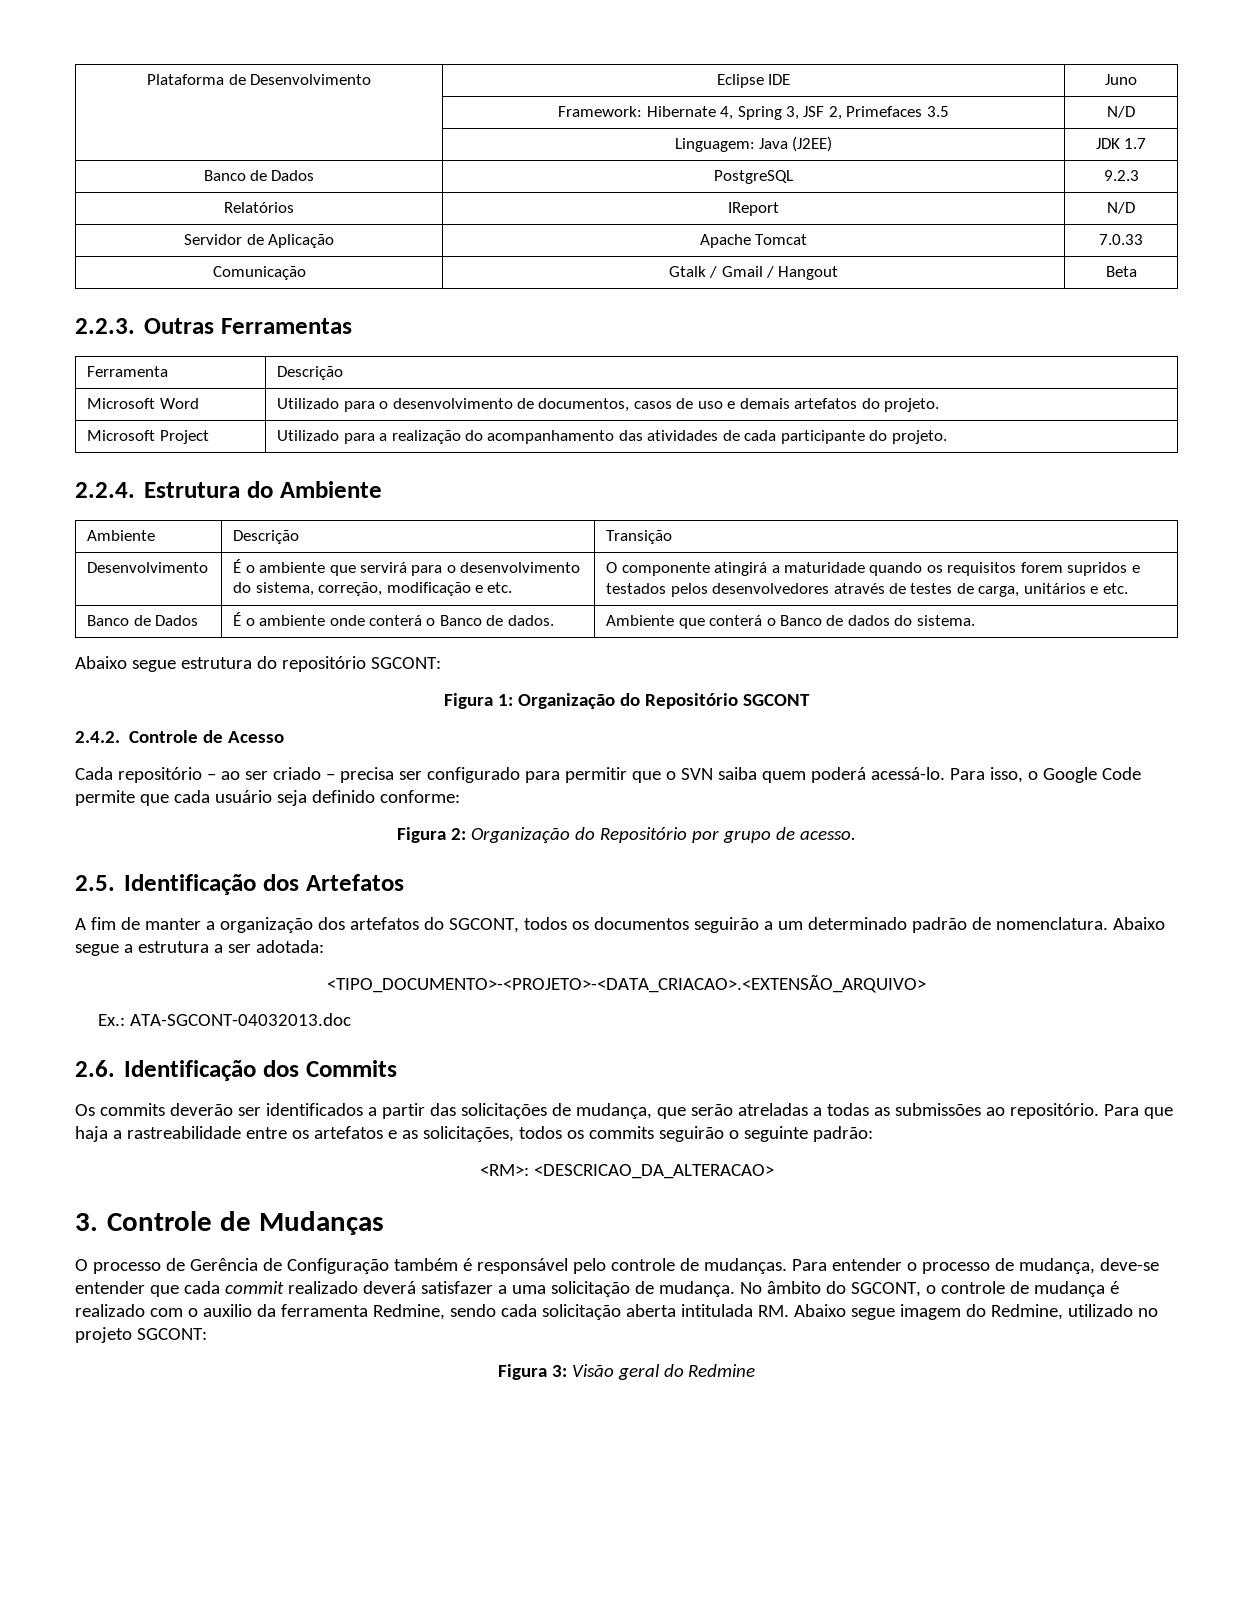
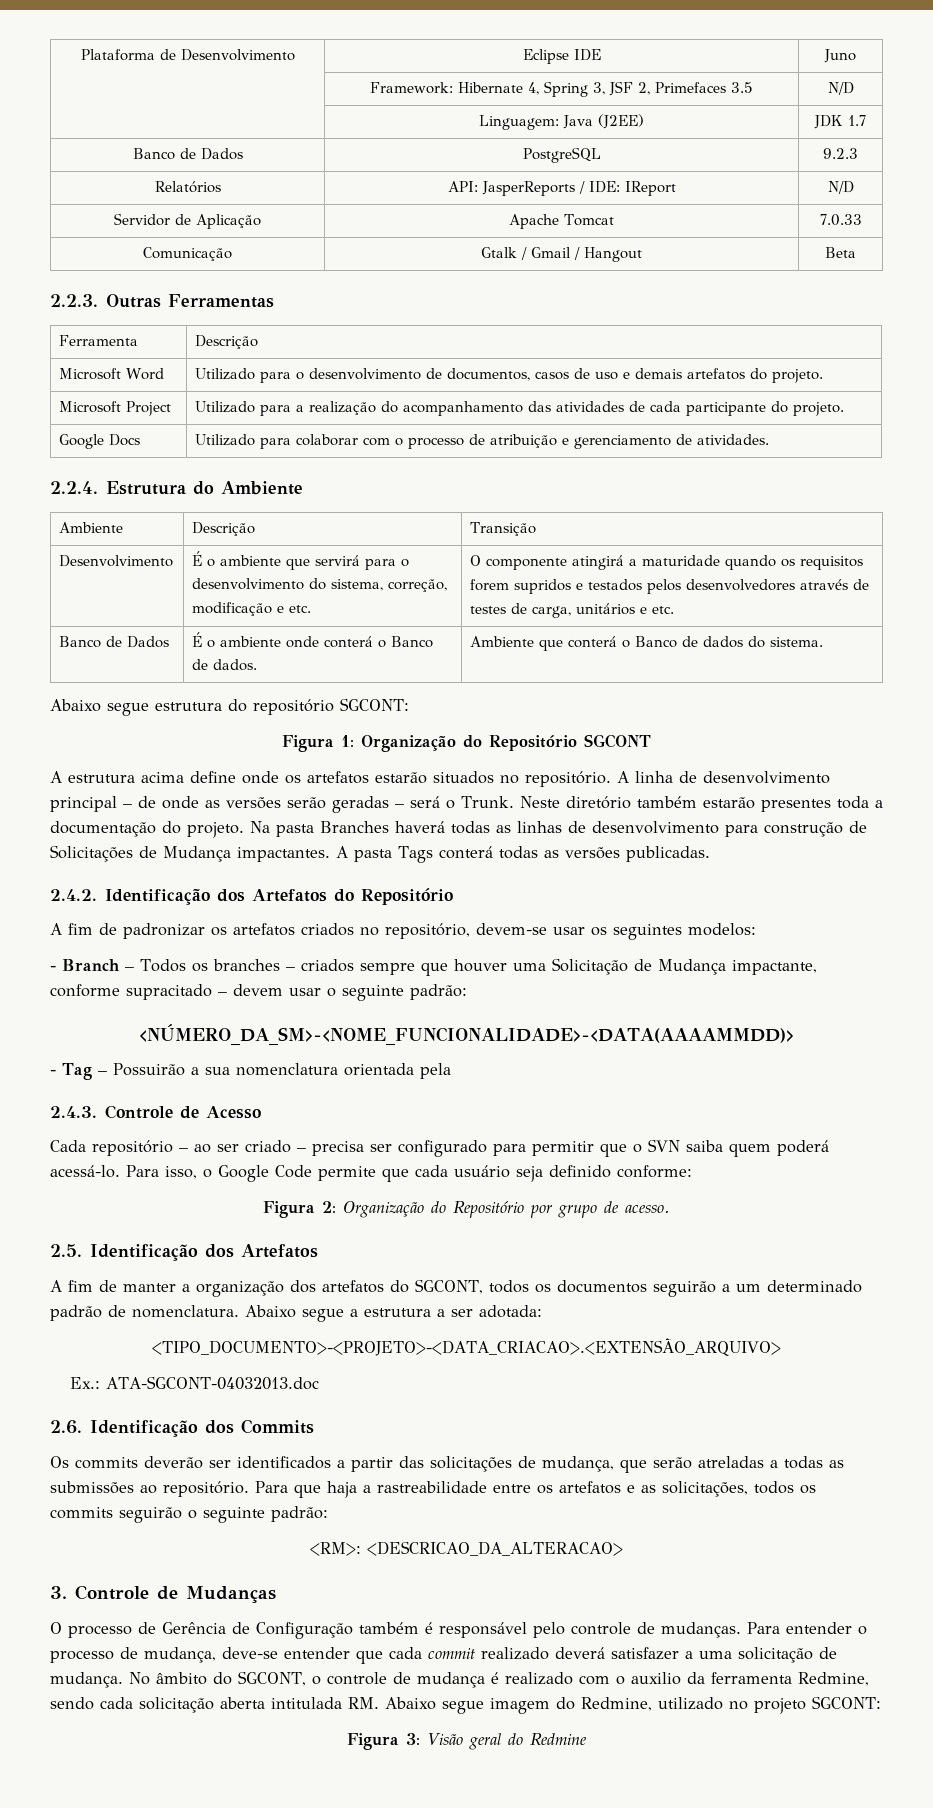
- Relatórios | IReport | N/D
+ Relatórios | API: JasperReports / IDE: IReport | N/D
+ Google Docs | Utilizado para colaborar com o processo de atribuição e gerenciamento de atividades.
- 2.4.2. Controle de Acesso
+ A estrutura acima define onde os artefatos estarão situados no repositório. A linha de desenvolvimento principal – de onde as versões serão geradas – será o Trunk. Neste diretório também estarão presentes toda a documentação do projeto. Na pasta Branches haverá todas as linhas de desenvolvimento para construção de Solicitações de Mudança impactantes. A pasta Tags conterá todas as versões publicadas.
+ 2.4.2. Identificação dos Artefatos do Repositório
+ A fim de padronizar os artefatos criados no repositório, devem-se usar os seguintes modelos:
+ - Branch – Todos os branches – criados sempre que houver uma Solicitação de Mudança impactante, conforme supracitado – devem usar o seguinte padrão:
+ <NÚMERO_DA_SM>-<NOME_FUNCIONALIDADE>-<DATA(AAAAMMDD)>
+ - Tag – Possuirão a sua nomenclatura orientada pela
+ 2.4.3. Controle de Acesso

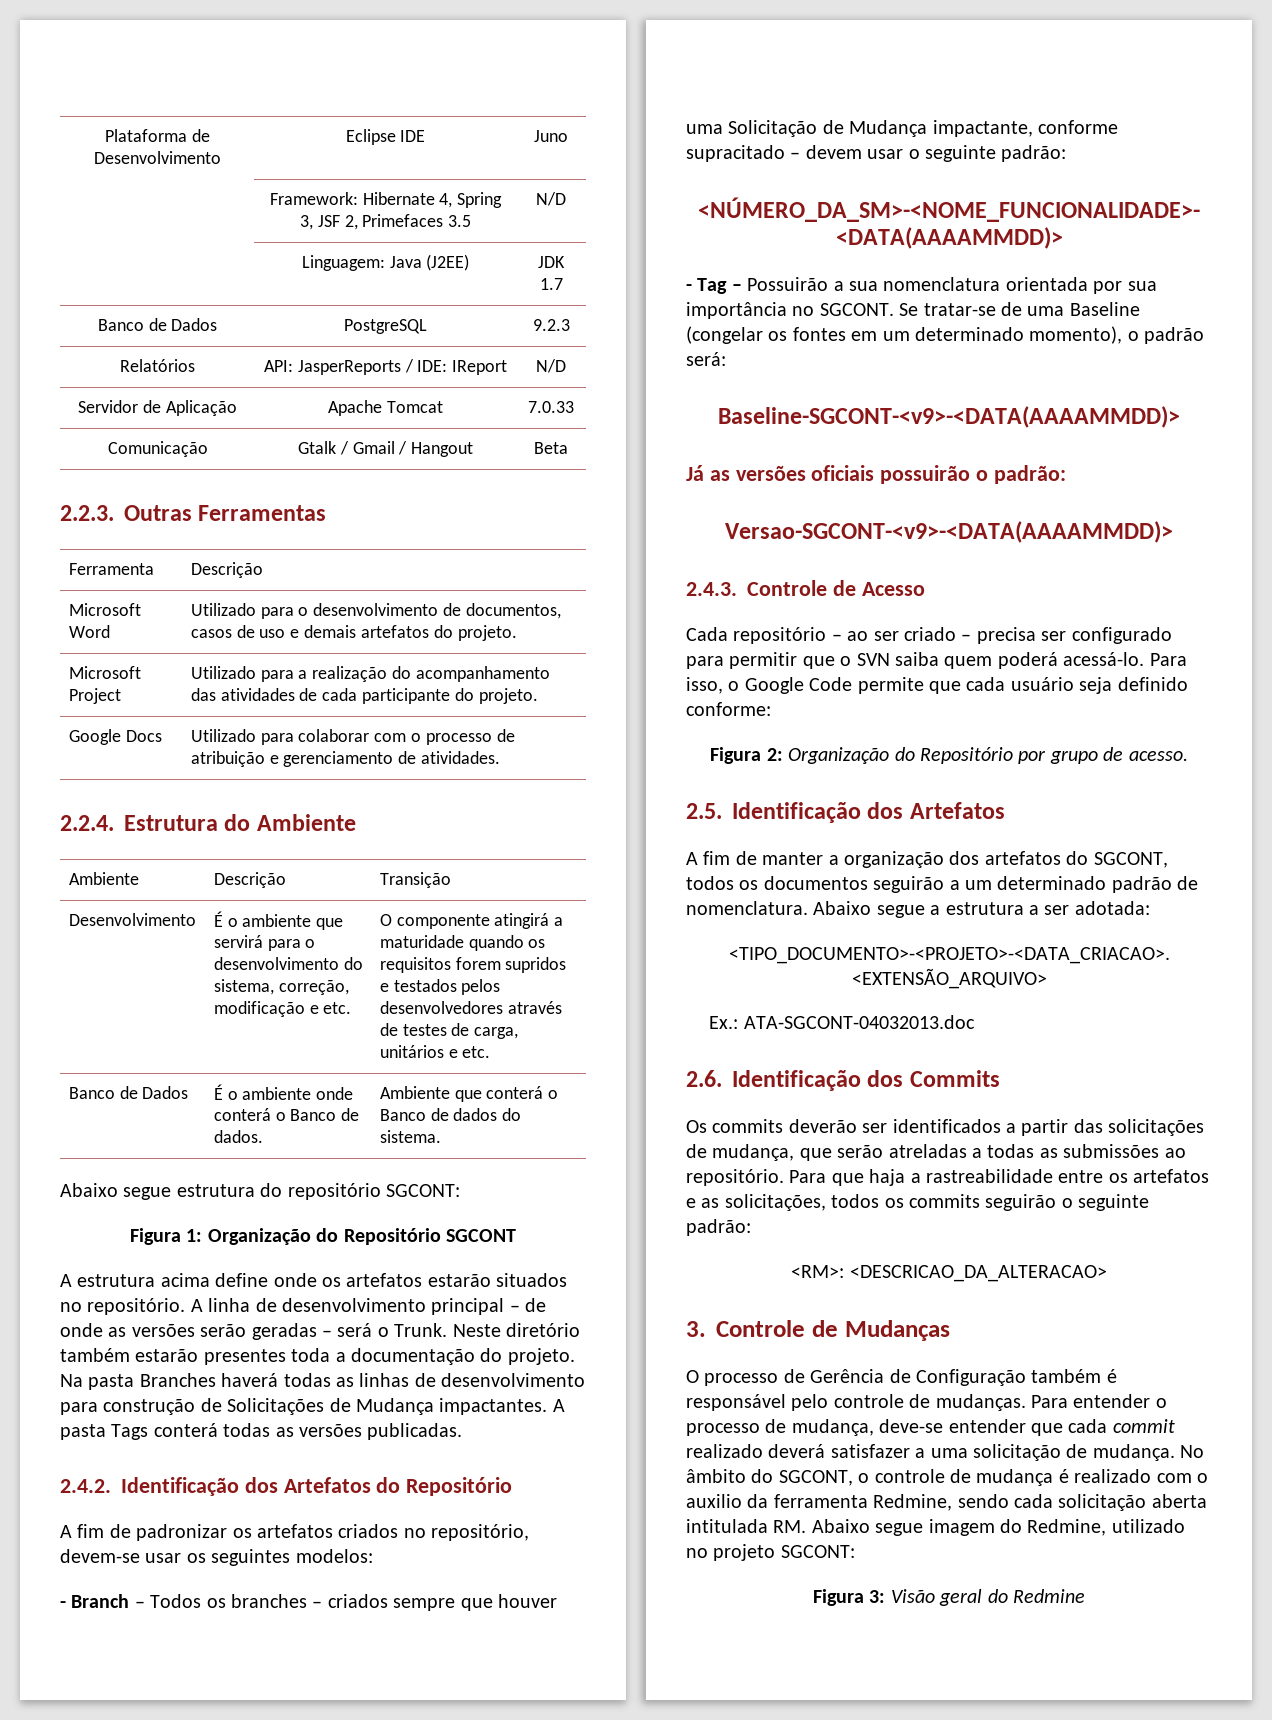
- - Tag – Possuirão a sua nomenclatura orientada pela
+ - Tag – Possuirão a sua nomenclatura orientada por sua importância no SGCONT. Se tratar-se de uma Baseline (congelar os fontes em um determinado momento), o padrão será:
+ Baseline-SGCONT-<v9>-<DATA(AAAAMMDD)>
+ Já as versões oficiais possuirão o padrão:
+ Versao-SGCONT-<v9>-<DATA(AAAAMMDD)>

